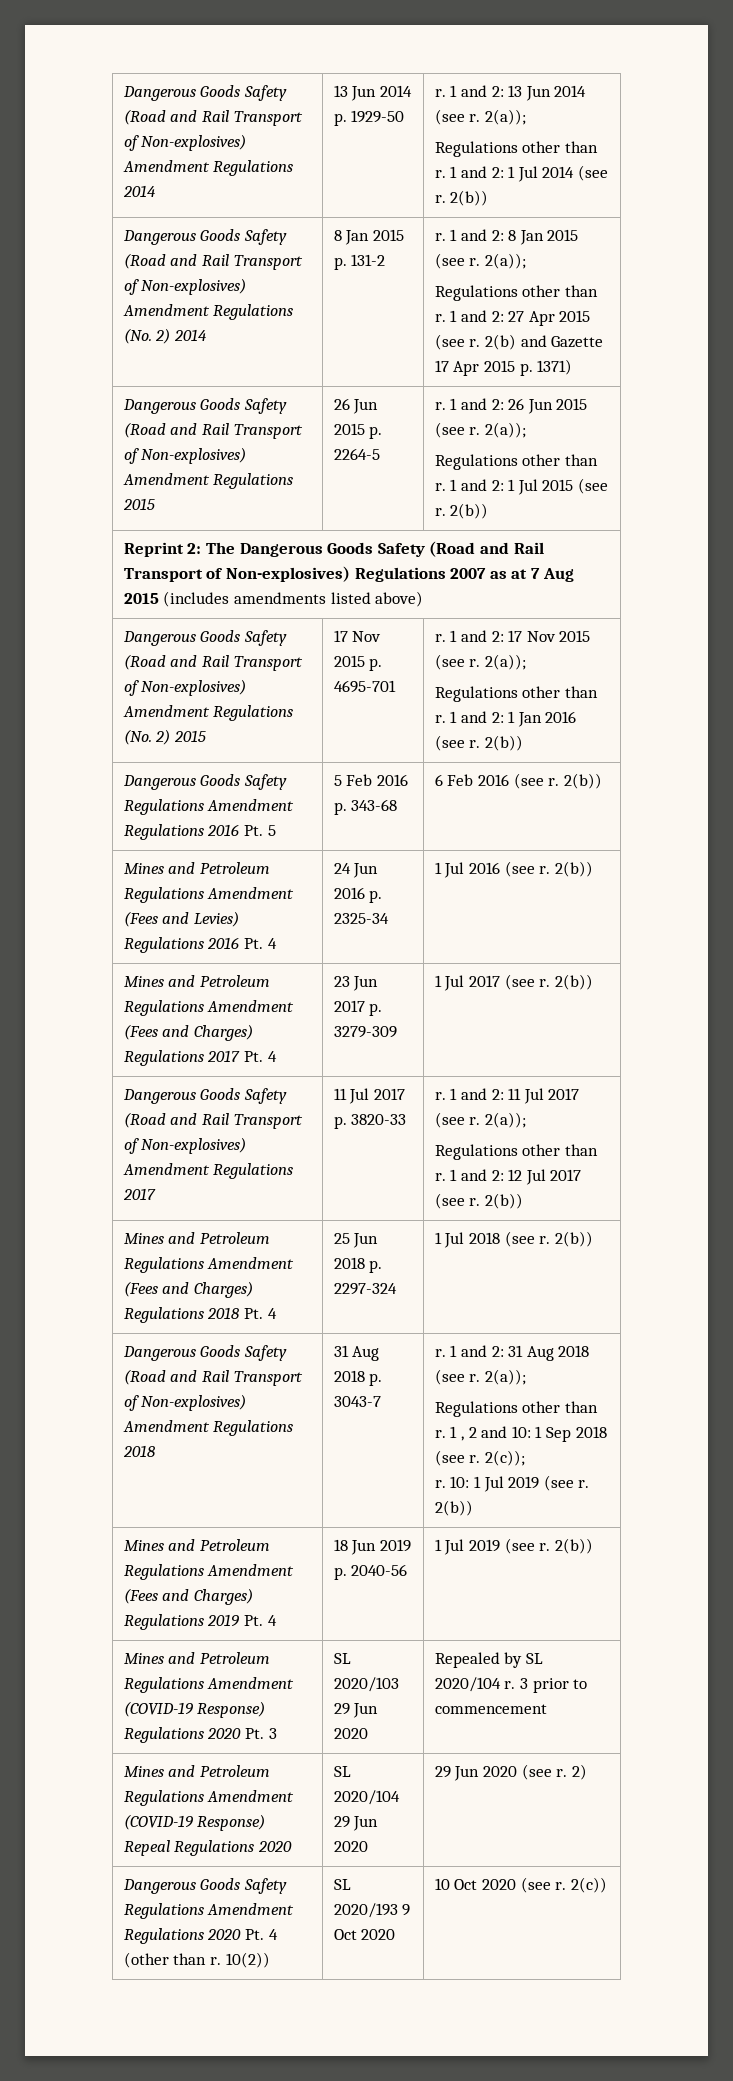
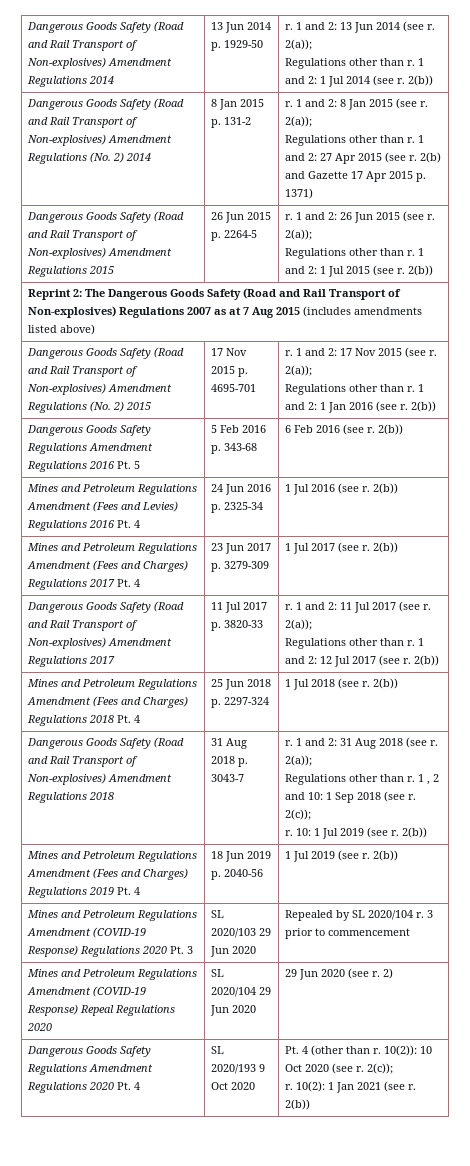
- Dangerous Goods Safety Regulations Amendment Regulations 2020 Pt. 4 (other than r. 10(2)) | SL 2020/193 9 Oct 2020 | 10 Oct 2020 (see r. 2(c))
+ Dangerous Goods Safety Regulations Amendment Regulations 2020 Pt. 4 | SL 2020/193 9 Oct 2020 | Pt. 4 (other than r. 10(2)): 10 Oct 2020 (see r. 2(c));
+ r. 10(2): 1 Jan 2021 (see r. 2(b))

